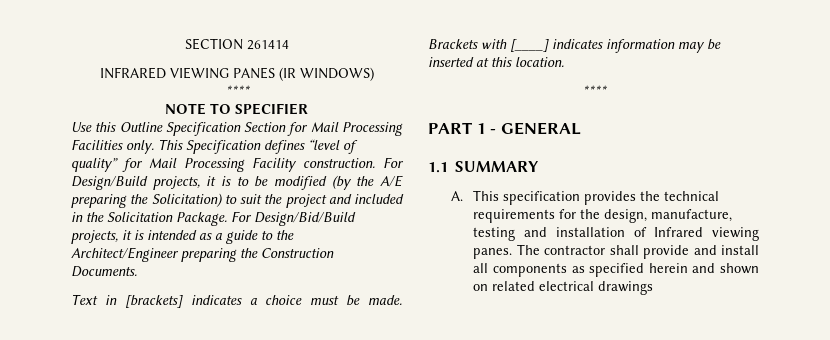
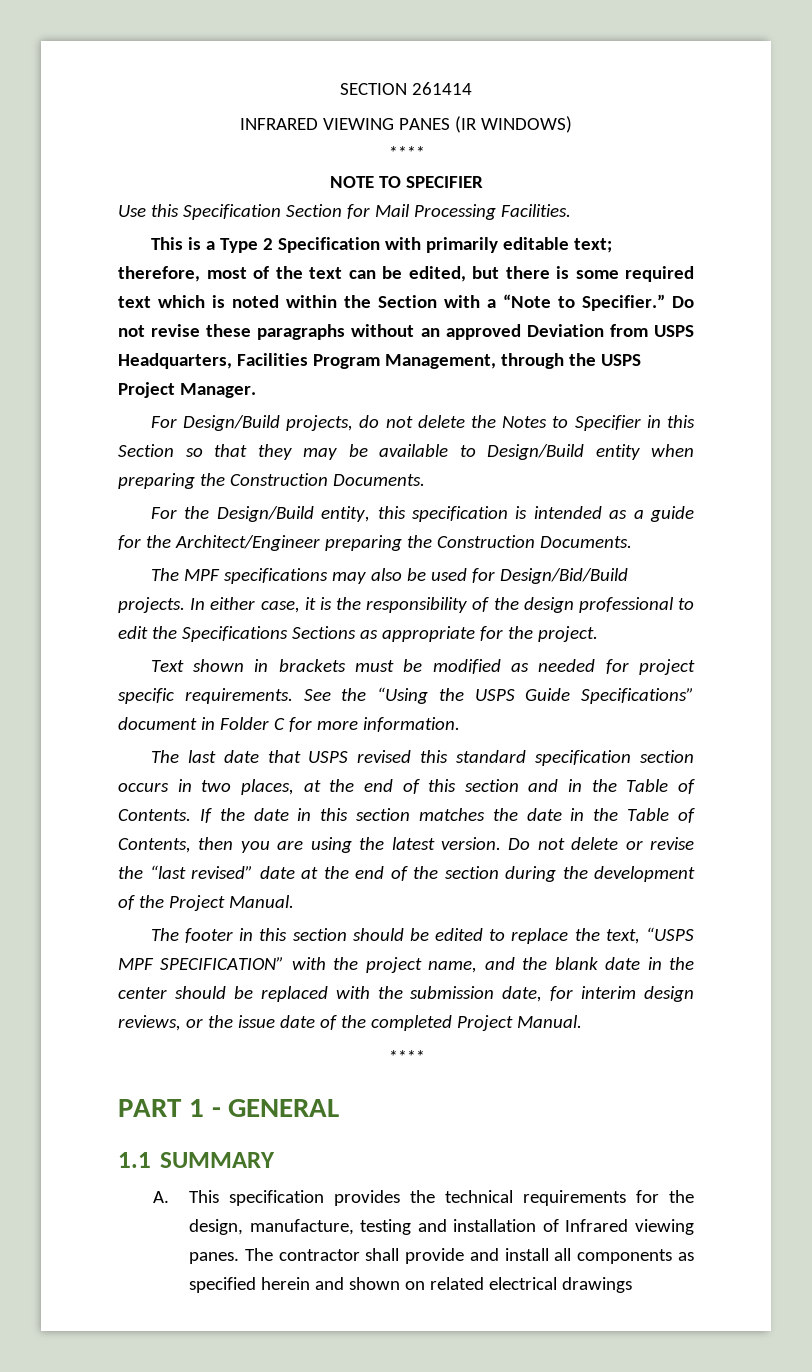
- Use this Outline Specification Section for Mail Processing Facilities only. This Specification defines “level of quality” for Mail Processing Facility construction. For Design/Build projects, it is to be modified (by the A/E preparing the Solicitation) to suit the project and included in the Solicitation Package. For Design/Bid/Build projects, it is intended as a guide to the Architect/Engineer preparing the Construction Documents.
+ Use this Specification Section for Mail Processing Facilities.
+ This is a Type 2 Specification with primarily editable text; therefore, most of the text can be edited, but there is some required text which is noted within the Section with a “Note to Specifier.” Do not revise these paragraphs without an approved Deviation from USPS Headquarters, Facilities Program Management, through the USPS Project Manager.
+ For Design/Build projects, do not delete the Notes to Specifier in this Section so that they may be available to Design/Build entity when preparing the Construction Documents.
+ For the Design/Build entity, this specification is intended as a guide for the Architect/Engineer preparing the Construction Documents.
- Text in [brackets] indicates a choice must be made. Brackets with [____] indicates information may be inserted at this location.
+ The MPF specifications may also be used for Design/Bid/Build projects. In either case, it is the responsibility of the design professional to edit the Specifications Sections as appropriate for the project.
+ Text shown in brackets must be modified as needed for project specific requirements. See the “Using the USPS Guide Specifications” document in Folder C for more information.
+ The last date that USPS revised this standard specification section occurs in two places, at the end of this section and in the Table of Contents. If the date in this section matches the date in the Table of Contents, then you are using the latest version. Do not delete or revise the “last revised” date at the end of the section during the development of the Project Manual.
+ The footer in this section should be edited to replace the text, “USPS MPF SPECIFICATION” with the project name, and the blank date in the center should be replaced with the submission date, for interim design reviews, or the issue date of the completed Project Manual.

